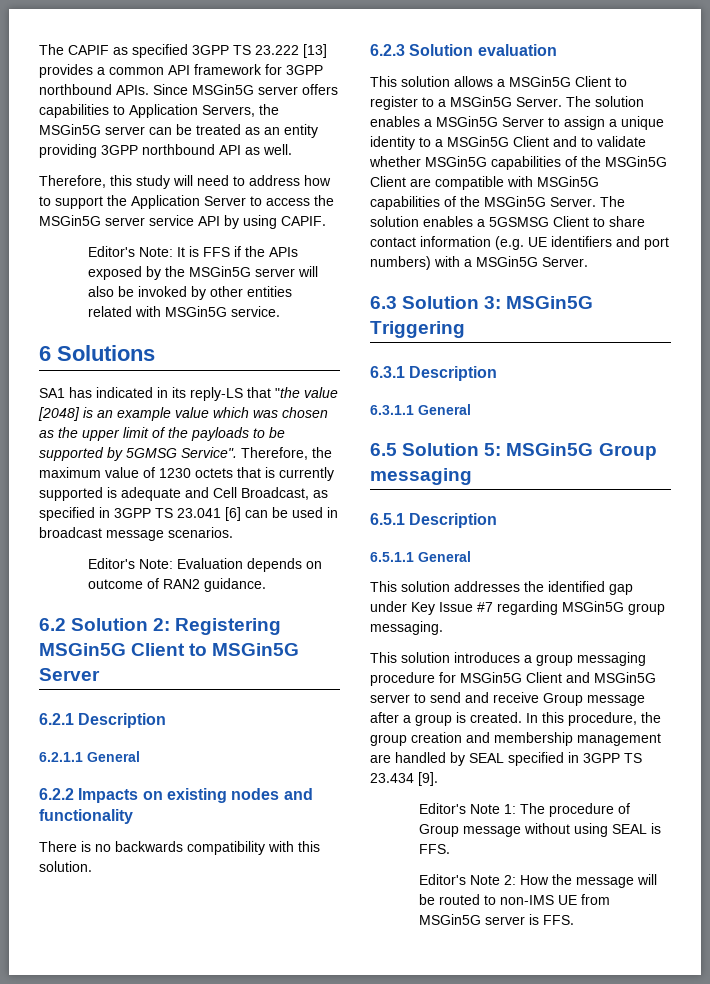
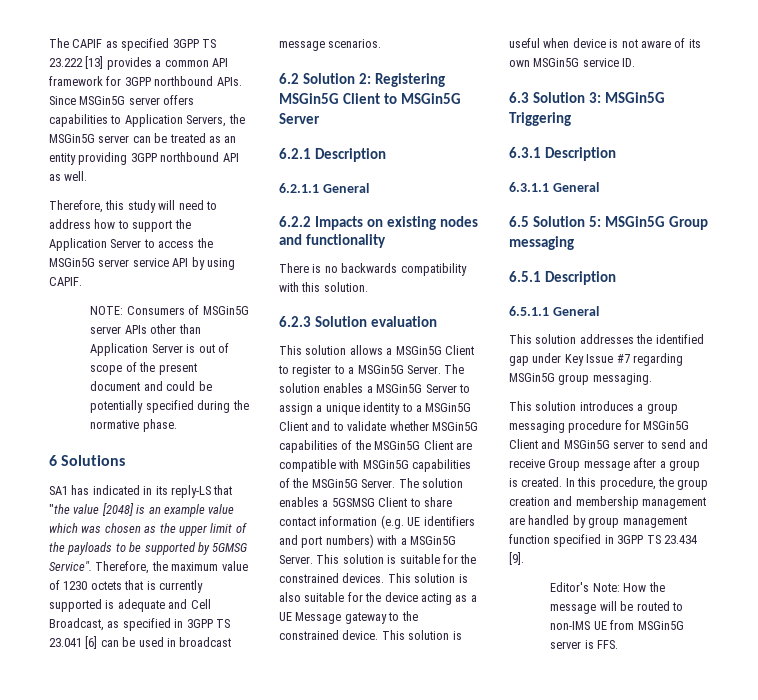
- Editor's Note: It is FFS if the APIs exposed by the MSGin5G server will also be invoked by other entities related with MSGin5G service.
+ NOTE: Consumers of MSGin5G server APIs other than Application Server is out of scope of the present document and could be potentially specified during the normative phase.
- Editor's Note: Evaluation depends on outcome of RAN2 guidance.
+ This solution is suitable for the constrained devices. This solution is also suitable for the device acting as a UE Message gateway to the constrained device. This solution is useful when device is not aware of its own MSGin5G service ID.
- In this procedure, the group creation and membership management are handled by SEAL specified in 3GPP TS 23.434 [9].
+ In this procedure, the group creation and membership management are handled by group management function specified in 3GPP TS 23.434 [9].
- Editor's Note 1: The procedure of Group message without using SEAL is FFS.
- Editor's Note 2: How the message will be routed to non-IMS UE from MSGin5G server is FFS.
+ Editor's Note: How the message will be routed to non-IMS UE from MSGin5G server is FFS.

